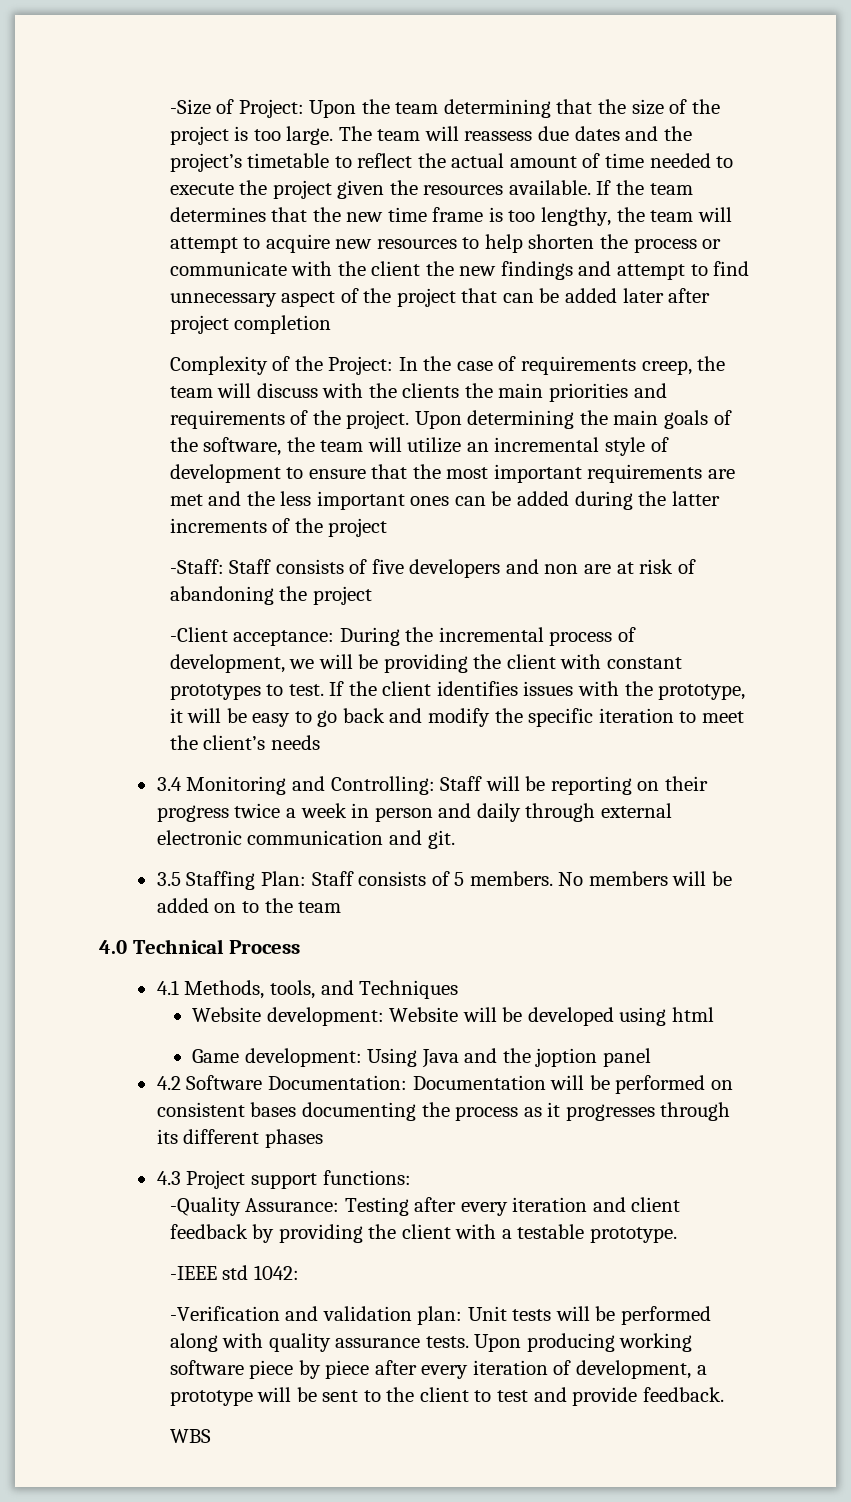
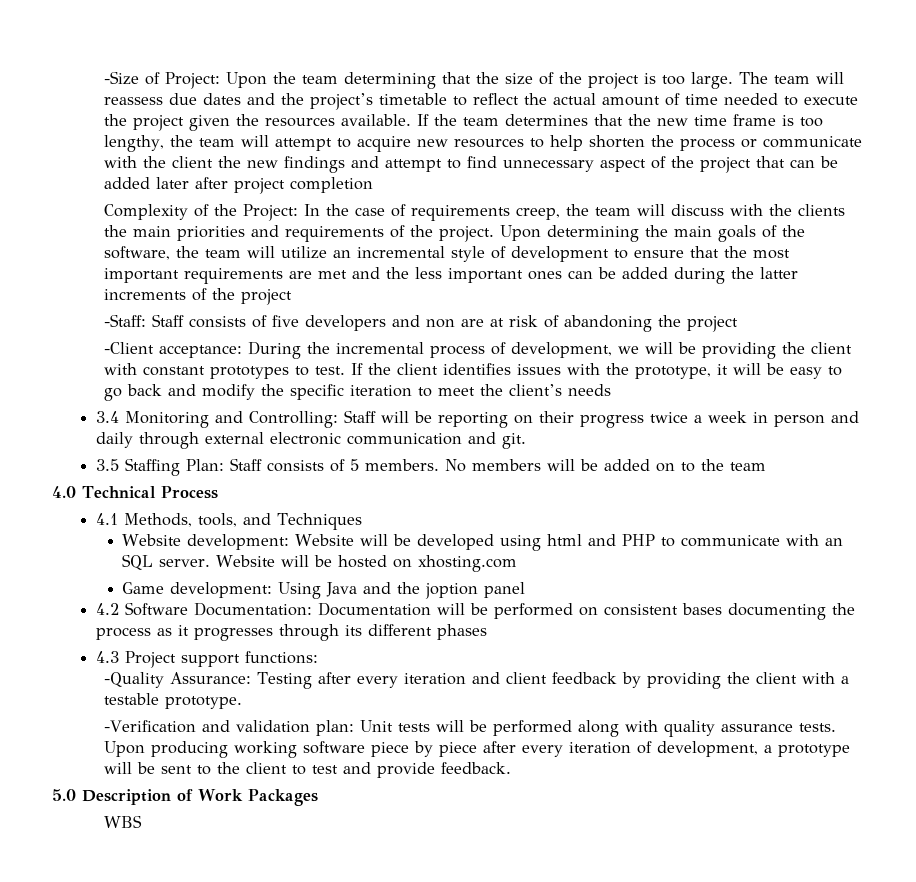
- Website development: Website will be developed using html
+ Website development: Website will be developed using html and PHP to communicate with an SQL server. Website will be hosted on xhosting.com
- -IEEE std 1042:
+ 5.0 Description of Work Packages

